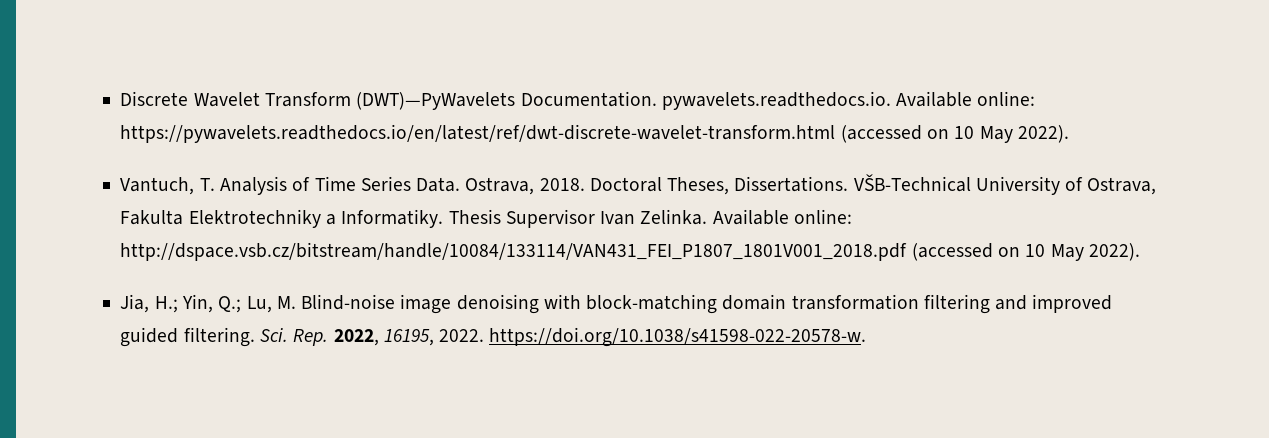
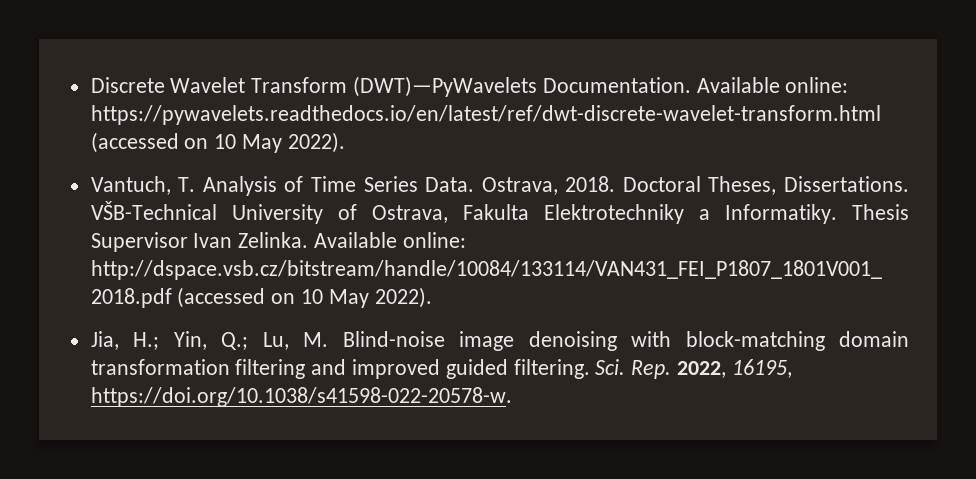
- Discrete Wavelet Transform (DWT)—PyWavelets Documentation. pywavelets.readthedocs.io. Available online: https://pywavelets.readthedocs.io/en/latest/ref/dwt-discrete-wavelet-transform.html (accessed on 10 May 2022).
+ Discrete Wavelet Transform (DWT)—PyWavelets Documentation. Available online: https://pywavelets.readthedocs.io/en/latest/ref/dwt-discrete-wavelet-transform.html (accessed on 10 May 2022).
- Sci. Rep. 2022, 16195, 2022. https://doi.org/10.1038/s41598-022-20578-w.
+ Sci. Rep. 2022, 16195, https://doi.org/10.1038/s41598-022-20578-w.

